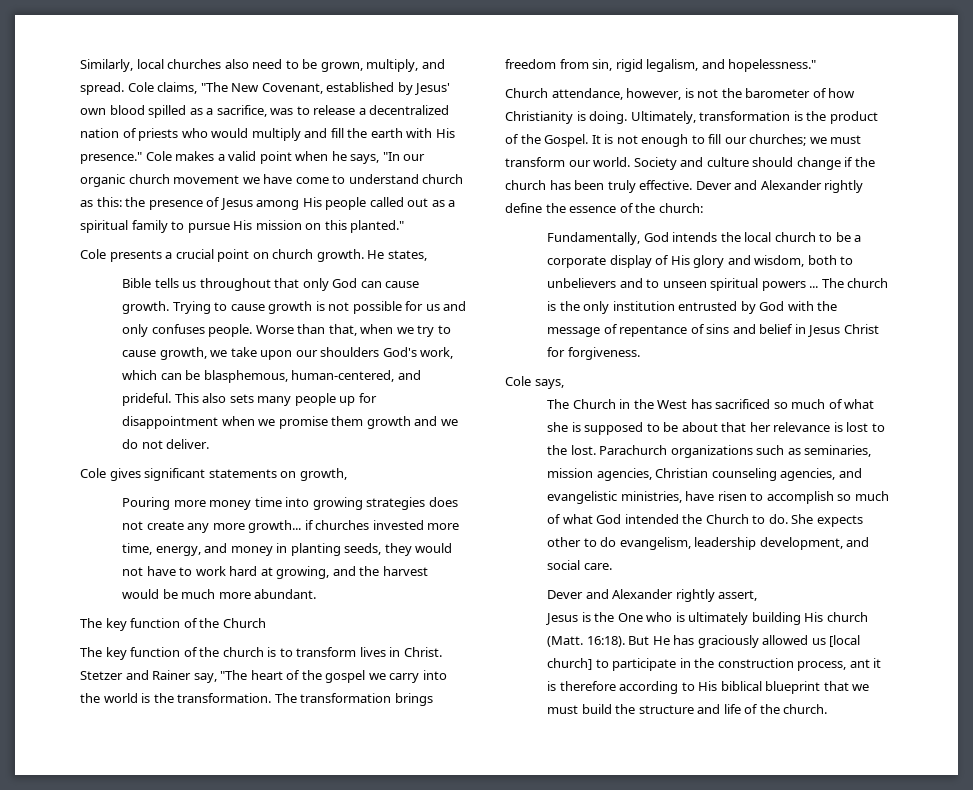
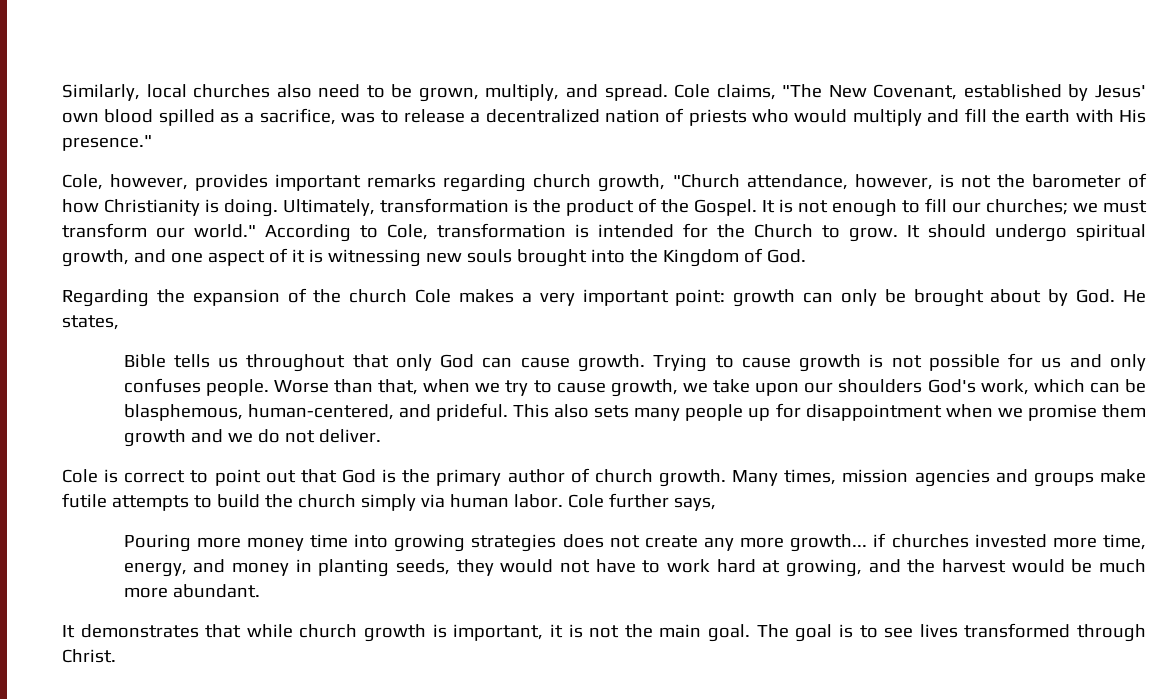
- Cole claims, "The New Covenant, established by Jesus' own blood spilled as a sacrifice, was to release a decentralized nation of priests who would multiply and fill the earth with His presence." Cole makes a valid point when he says, "In our organic church movement we have come to understand church as this: the presence of Jesus among His people called out as a spiritual family to pursue His mission on this planted."
- Cole presents a crucial point on church growth. He states,
+ Cole claims, "The New Covenant, established by Jesus' own blood spilled as a sacrifice, was to release a decentralized nation of priests who would multiply and fill the earth with His presence."
+ Cole, however, provides important remarks regarding church growth, "Church attendance, however, is not the barometer of how Christianity is doing. Ultimately, transformation is the product of the Gospel. It is not enough to fill our churches; we must transform our world." According to Cole, transformation is intended for the Church to grow. It should undergo spiritual growth, and one aspect of it is witnessing new souls brought into the Kingdom of God.
+ Regarding the expansion of the church Cole makes a very important point: growth can only be brought about by God. He states,
- Cole gives significant statements on growth,
+ Cole is correct to point out that God is the primary author of church growth. Many times, mission agencies and groups make futile attempts to build the church simply via human labor. Cole further says,
- The key function of the Church
- The key function of the church is to transform lives in Christ. Stetzer and Rainer say, "The heart of the gospel we carry into the world is the transformation. The transformation brings freedom from sin, rigid legalism, and hopelessness."
- Church attendance, however, is not the barometer of how Christianity is doing. Ultimately, transformation is the product of the Gospel. It is not enough to fill our churches; we must transform our world. Society and culture should change if the church has been truly effective. Dever and Alexander rightly define the essence of the church:
- Fundamentally, God intends the local church to be a corporate display of His glory and wisdom, both to unbelievers and to unseen spiritual powers ... The church is the only institution entrusted by God with the message of repentance of sins and belief in Jesus Christ for forgiveness.
- Cole says,
- The Church in the West has sacrificed so much of what she is supposed to be about that her relevance is lost to the lost. Parachurch organizations such as seminaries, mission agencies, Christian counseling agencies, and evangelistic ministries, have risen to accomplish so much of what God intended the Church to do. She expects other to do evangelism, leadership development, and social care.
- Dever and Alexander rightly assert,
- Jesus is the One who is ultimately building His church (Matt. 16:18). But He has graciously allowed us [local church] to participate in the construction process, ant it is therefore according to His biblical blueprint that we must build the structure and life of the church.
+ It demonstrates that while church growth is important, it is not the main goal. The goal is to see lives transformed through Christ.

